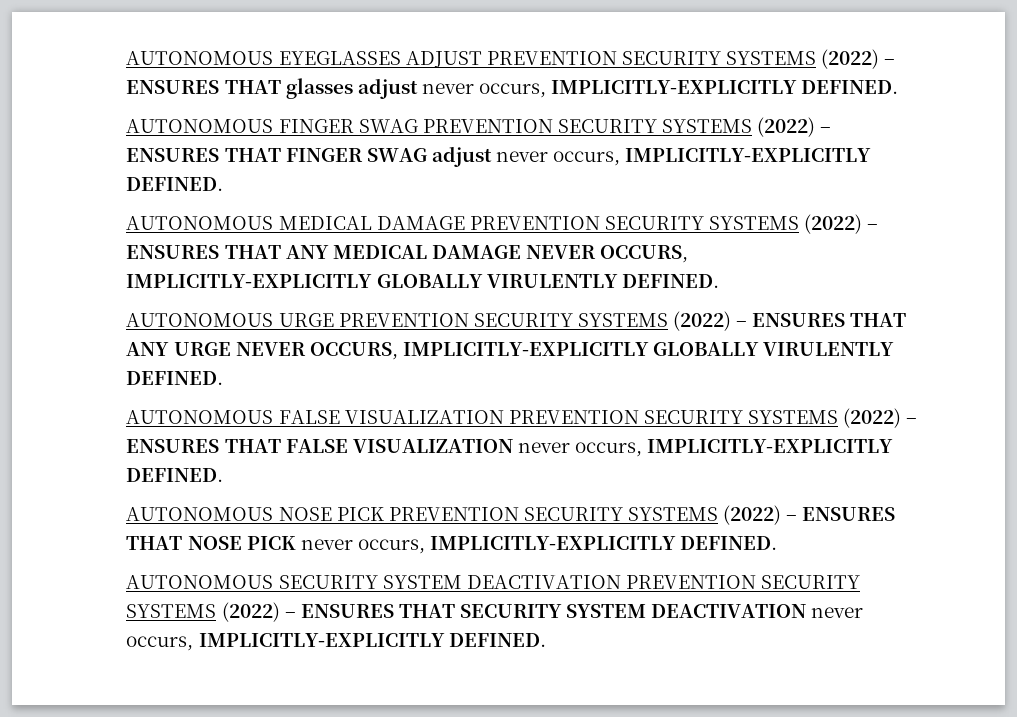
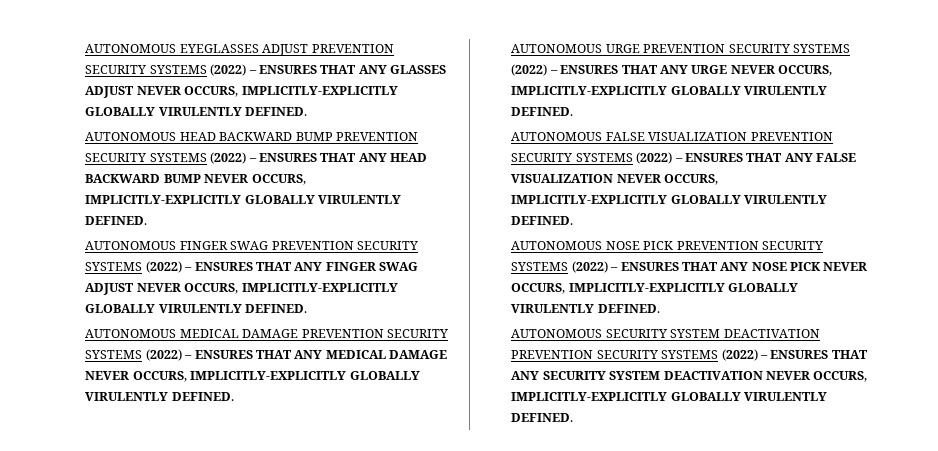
- AUTONOMOUS EYEGLASSES ADJUST PREVENTION SECURITY SYSTEMS (2022) – ENSURES THAT glasses adjust never occurs, IMPLICITLY-EXPLICITLY DEFINED.
+ AUTONOMOUS EYEGLASSES ADJUST PREVENTION SECURITY SYSTEMS (2022) – ENSURES THAT ANY GLASSES ADJUST NEVER OCCURS, IMPLICITLY-EXPLICITLY GLOBALLY VIRULENTLY DEFINED.
+ AUTONOMOUS HEAD BACKWARD BUMP PREVENTION SECURITY SYSTEMS (2022) – ENSURES THAT ANY HEAD BACKWARD BUMP NEVER OCCURS, IMPLICITLY-EXPLICITLY GLOBALLY VIRULENTLY DEFINED.
- AUTONOMOUS FINGER SWAG PREVENTION SECURITY SYSTEMS (2022) – ENSURES THAT FINGER SWAG adjust never occurs, IMPLICITLY-EXPLICITLY DEFINED.
+ AUTONOMOUS FINGER SWAG PREVENTION SECURITY SYSTEMS (2022) – ENSURES THAT ANY FINGER SWAG ADJUST NEVER OCCURS, IMPLICITLY-EXPLICITLY GLOBALLY VIRULENTLY DEFINED.
- AUTONOMOUS FALSE VISUALIZATION PREVENTION SECURITY SYSTEMS (2022) – ENSURES THAT FALSE VISUALIZATION never occurs, IMPLICITLY-EXPLICITLY DEFINED.
+ AUTONOMOUS FALSE VISUALIZATION PREVENTION SECURITY SYSTEMS (2022) – ENSURES THAT ANY FALSE VISUALIZATION NEVER OCCURS, IMPLICITLY-EXPLICITLY GLOBALLY VIRULENTLY DEFINED.
- AUTONOMOUS NOSE PICK PREVENTION SECURITY SYSTEMS (2022) – ENSURES THAT NOSE PICK never occurs, IMPLICITLY-EXPLICITLY DEFINED.
+ AUTONOMOUS NOSE PICK PREVENTION SECURITY SYSTEMS (2022) – ENSURES THAT ANY NOSE PICK NEVER OCCURS, IMPLICITLY-EXPLICITLY GLOBALLY VIRULENTLY DEFINED.
- AUTONOMOUS SECURITY SYSTEM DEACTIVATION PREVENTION SECURITY SYSTEMS (2022) – ENSURES THAT SECURITY SYSTEM DEACTIVATION never occurs, IMPLICITLY-EXPLICITLY DEFINED.
+ AUTONOMOUS SECURITY SYSTEM DEACTIVATION PREVENTION SECURITY SYSTEMS (2022) – ENSURES THAT ANY SECURITY SYSTEM DEACTIVATION NEVER OCCURS, IMPLICITLY-EXPLICITLY GLOBALLY VIRULENTLY DEFINED.

